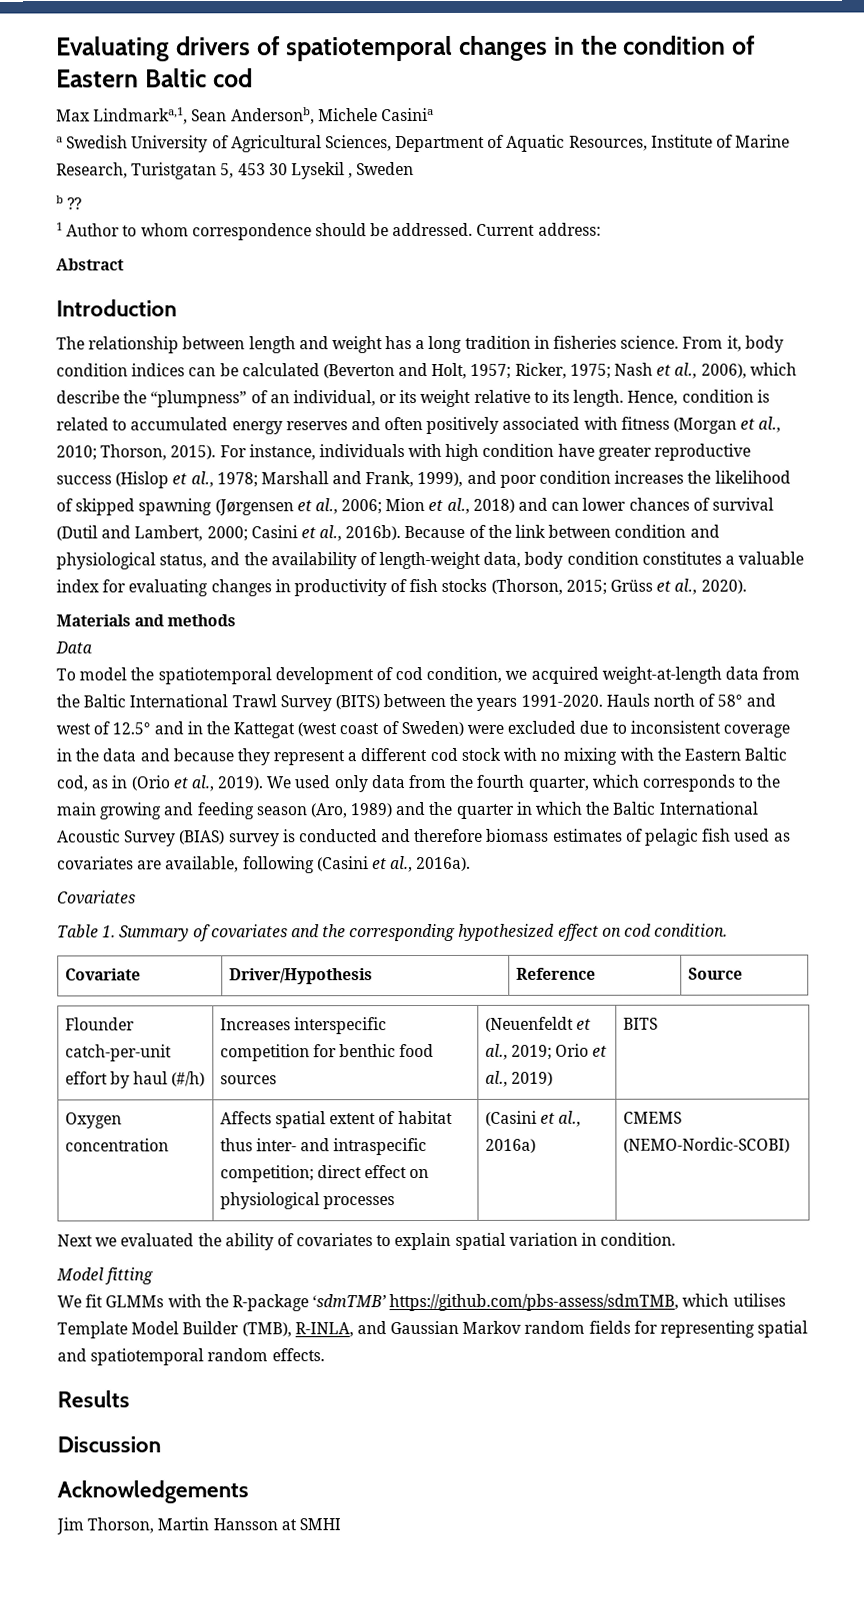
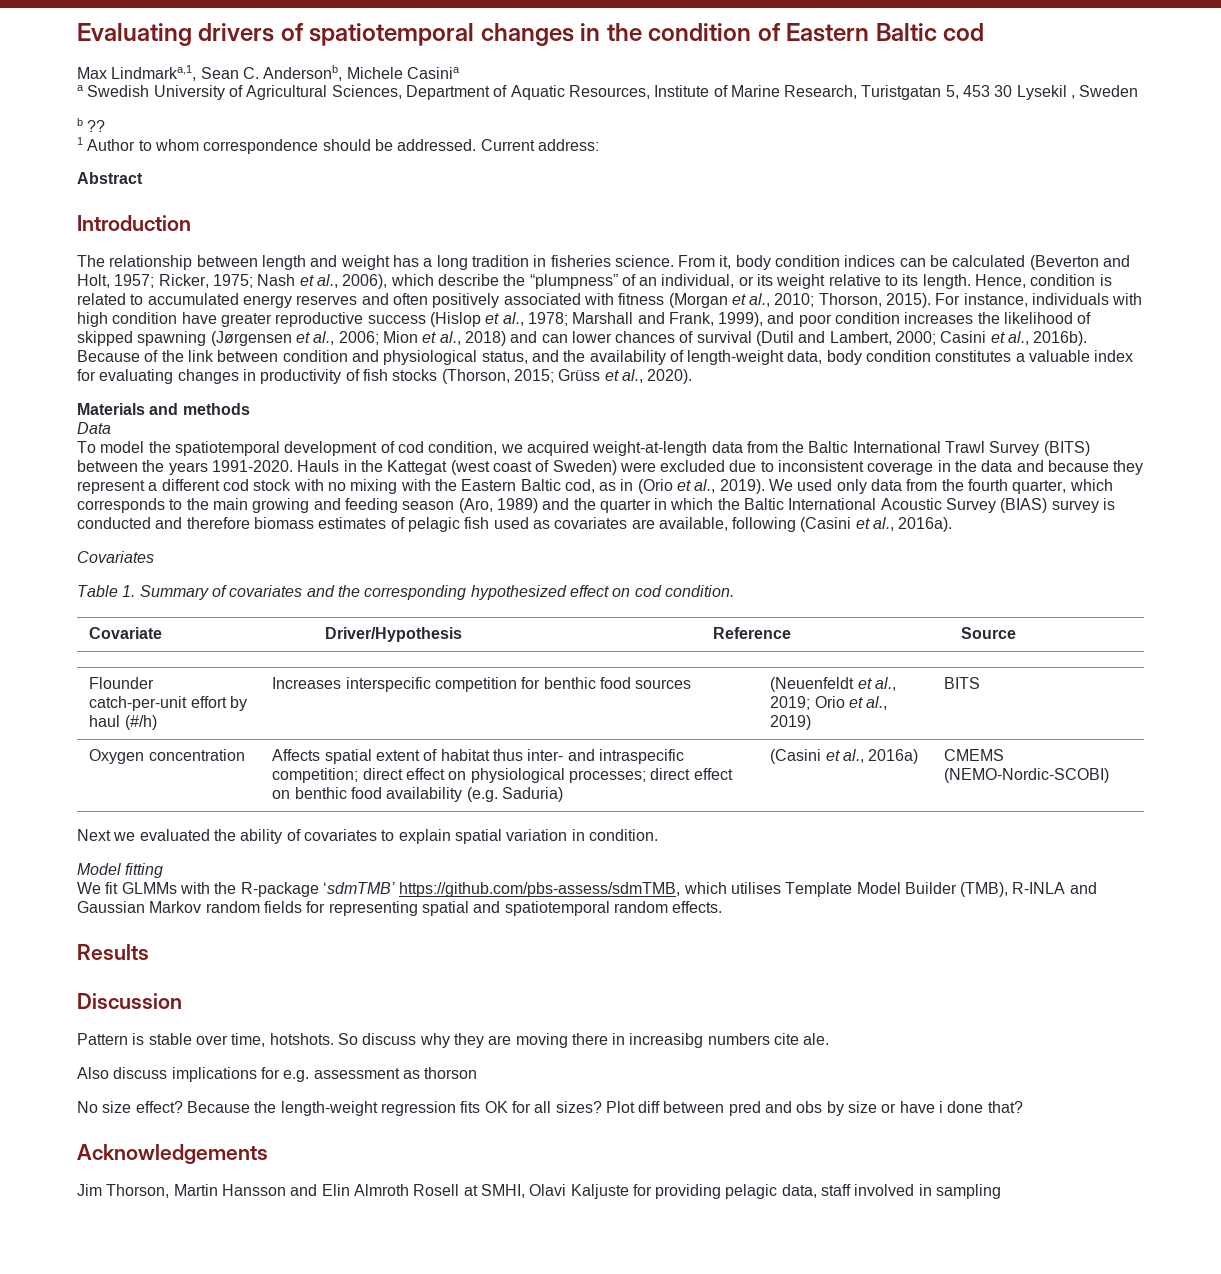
- Max Lindmarka,1, Sean Andersonb, Michele Casinia
+ Max Lindmarka,1, Sean C. Andersonb, Michele Casinia
- Hauls north of 58° and west of 12.5° and in the Kattegat (west coast of Sweden) were excluded due to inconsistent coverage in the data and because they represent a different cod stock with no mixing with the Eastern Baltic cod, as in (Orio et al., 2019).
+ Hauls in the Kattegat (west coast of Sweden) were excluded due to inconsistent coverage in the data and because they represent a different cod stock with no mixing with the Eastern Baltic cod, as in (Orio et al., 2019).
- Oxygen concentration | Affects spatial extent of habitat thus inter- and intraspecific competition; direct effect on physiological processes | (Casini et al., 2016a) | CMEMS (NEMO-Nordic-SCOBI)
+ Oxygen concentration | Affects spatial extent of habitat thus inter- and intraspecific competition; direct effect on physiological processes; direct effect on benthic food availability (e.g. Saduria) | (Casini et al., 2016a) | CMEMS (NEMO-Nordic-SCOBI)
- We fit GLMMs with the R-package ‘sdmTMB’ https://github.com/pbs-assess/sdmTMB, which utilises Template Model Builder (TMB), R-INLA, and Gaussian Markov random fields for representing spatial and spatiotemporal random effects.
+ We fit GLMMs with the R-package ‘sdmTMB’ https://github.com/pbs-assess/sdmTMB, which utilises Template Model Builder (TMB), R-INLA and Gaussian Markov random fields for representing spatial and spatiotemporal random effects.
+ Pattern is stable over time, hotshots. So discuss why they are moving there in increasibg numbers cite ale.
+ Also discuss implications for e.g. assessment as thorson
+ No size effect? Because the length-weight regression fits OK for all sizes? Plot diff between pred and obs by size or have i done that?
- Jim Thorson, Martin Hansson at SMHI
+ Jim Thorson, Martin Hansson and Elin Almroth Rosell at SMHI, Olavi Kaljuste for providing pelagic data, staff involved in sampling

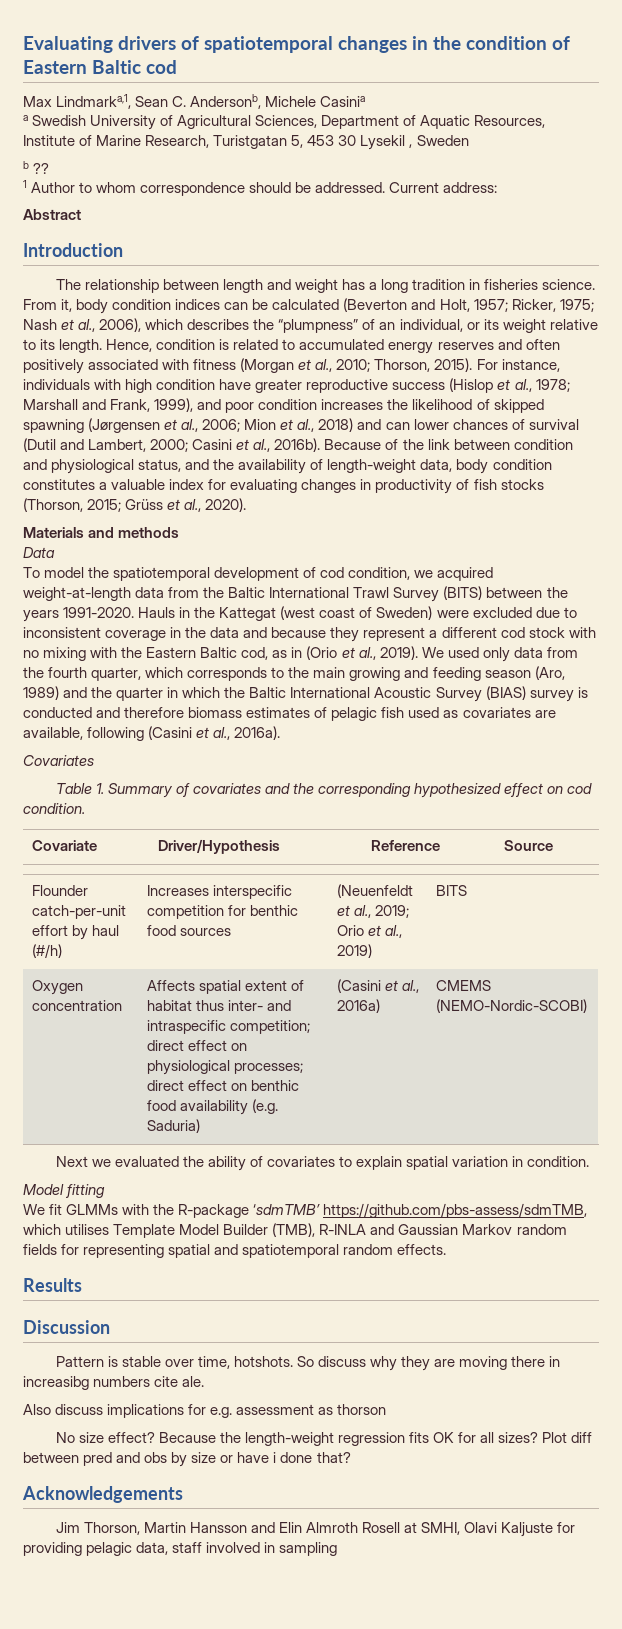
- From it, body condition indices can be calculated (Beverton and Holt, 1957; Ricker, 1975; Nash et al., 2006), which describe the “plumpness” of an individual, or its weight relative to its length.
+ From it, body condition indices can be calculated (Beverton and Holt, 1957; Ricker, 1975; Nash et al., 2006), which describes the “plumpness” of an individual, or its weight relative to its length.

